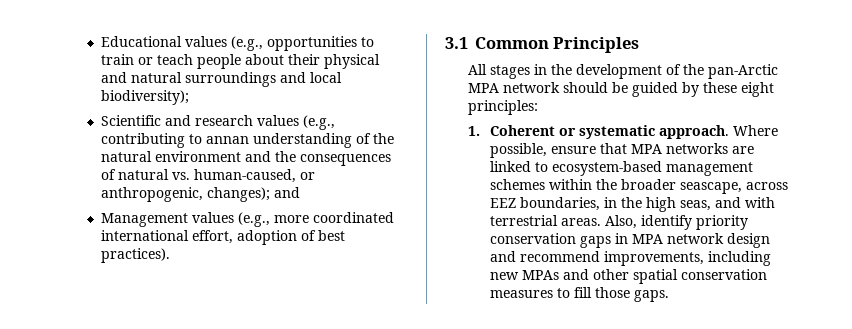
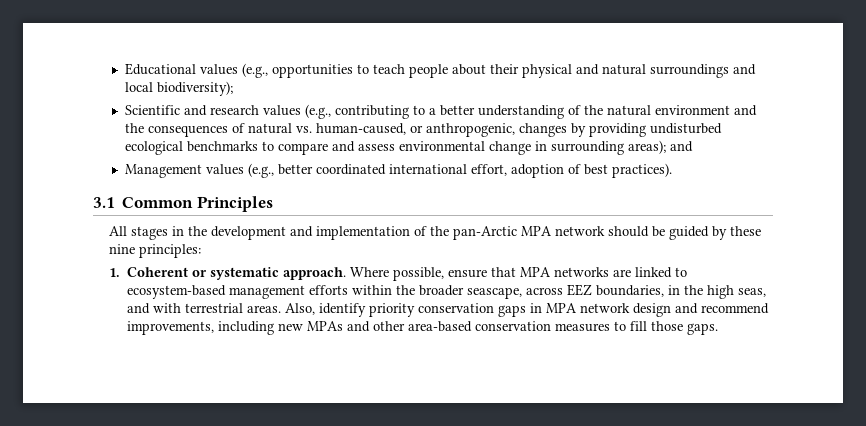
- Educational values (e.g., opportunities to train or teach people about their physical and natural surroundings and local biodiversity);
+ Educational values (e.g., opportunities to teach people about their physical and natural surroundings and local biodiversity);
- Scientific and research values (e.g., contributing to annan understanding of the natural environment and the consequences of natural vs. human-caused, or anthropogenic, changes); and
+ Scientific and research values (e.g., contributing to a better understanding of the natural environment and the consequences of natural vs. human-caused, or anthropogenic, changes by providing undisturbed ecological benchmarks to compare and assess environmental change in surrounding areas); and
- Management values (e.g., more coordinated international effort, adoption of best practices).
+ Management values (e.g., better coordinated international effort, adoption of best practices).
- All stages in the development of the pan-Arctic MPA network should be guided by these eight principles:
+ All stages in the development and implementation of the pan-Arctic MPA network should be guided by these nine principles:
- Where possible, ensure that MPA networks are linked to ecosystem-based management schemes within the broader seascape, across EEZ boundaries, in the high seas, and with terrestrial areas.
+ Where possible, ensure that MPA networks are linked to ecosystem-based management efforts within the broader seascape, across EEZ boundaries, in the high seas, and with terrestrial areas.
- Also, identify priority conservation gaps in MPA network design and recommend improvements, including new MPAs and other spatial conservation measures to fill those gaps.
+ Also, identify priority conservation gaps in MPA network design and recommend improvements, including new MPAs and other area-based conservation measures to fill those gaps.

